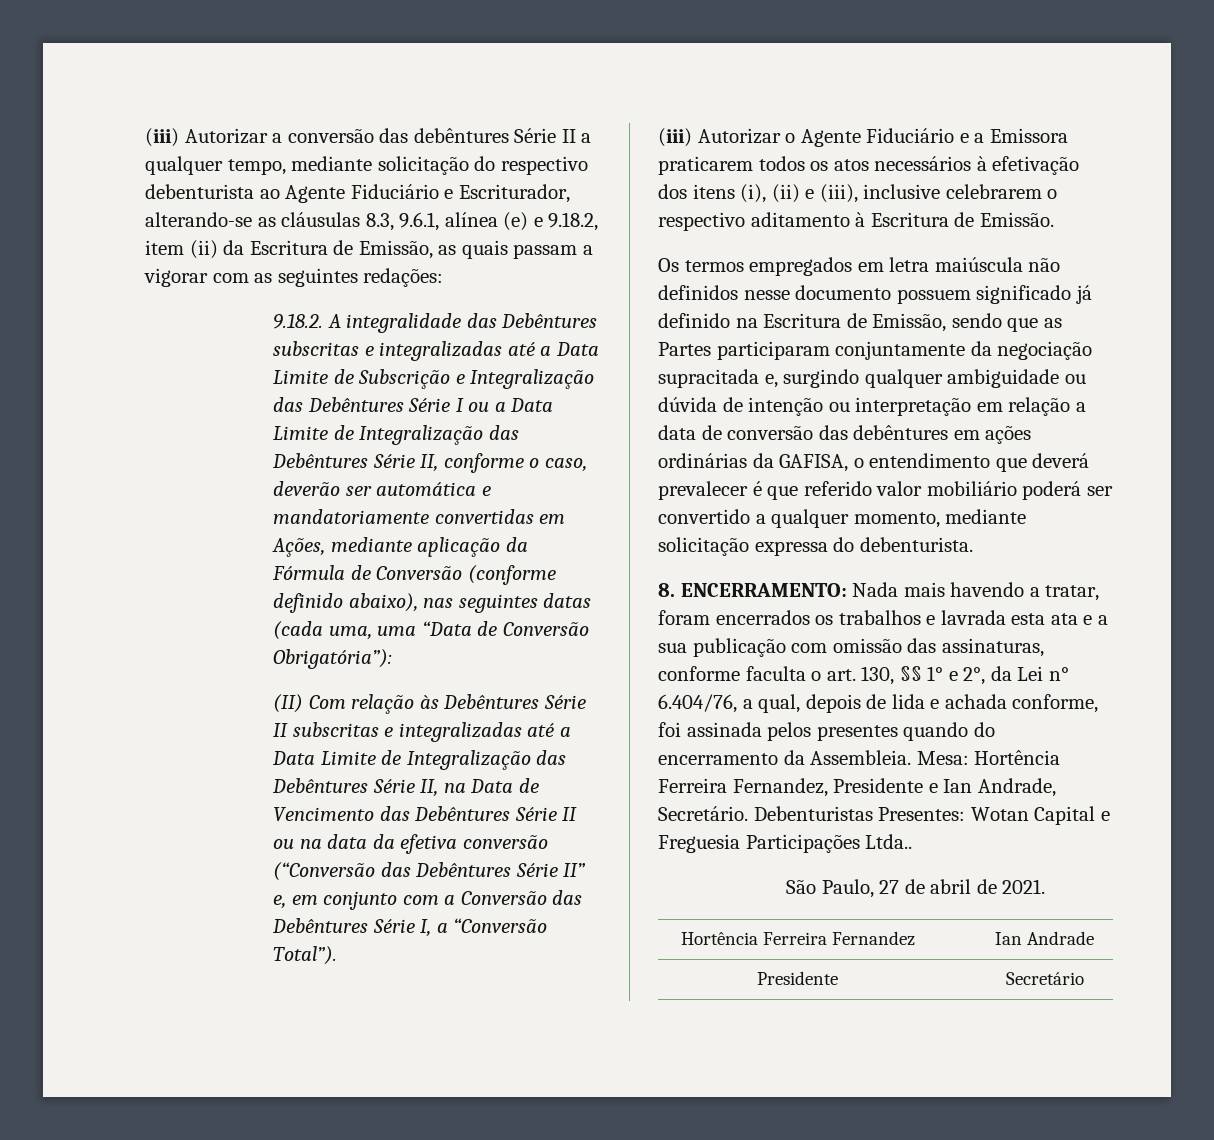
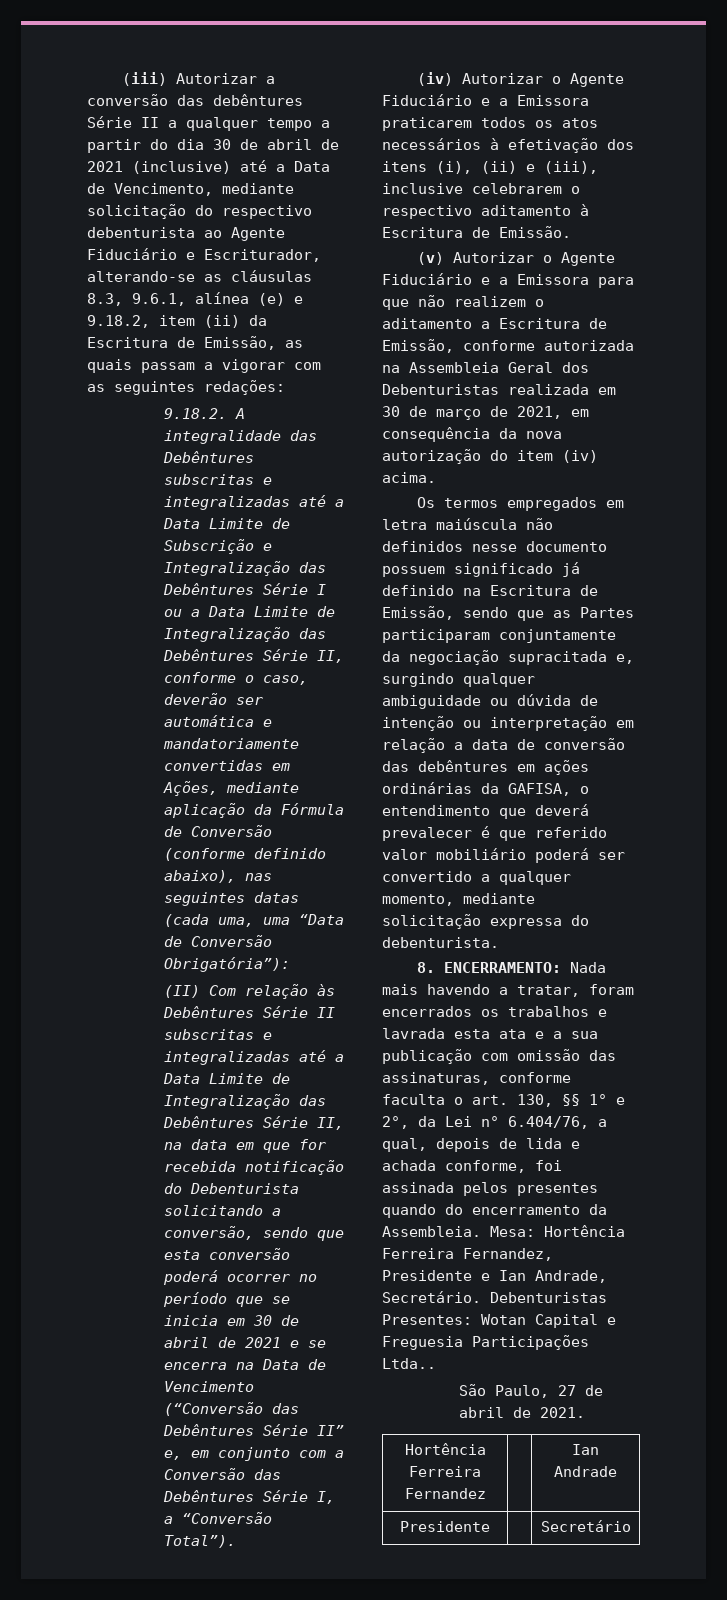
- (iii) Autorizar a conversão das debêntures Série II a qualquer tempo, mediante solicitação do respectivo debenturista ao Agente Fiduciário e Escriturador, alterando-se as cláusulas 8.3, 9.6.1, alínea (e) e 9.18.2, item (ii) da Escritura de Emissão, as quais passam a vigorar com as seguintes redações:
+ (iii) Autorizar a conversão das debêntures Série II a qualquer tempo a partir do dia 30 de abril de 2021 (inclusive) até a Data de Vencimento, mediante solicitação do respectivo debenturista ao Agente Fiduciário e Escriturador, alterando-se as cláusulas 8.3, 9.6.1, alínea (e) e 9.18.2, item (ii) da Escritura de Emissão, as quais passam a vigorar com as seguintes redações:
- (II) Com relação às Debêntures Série II subscritas e integralizadas até a Data Limite de Integralização das Debêntures Série II, na Data de Vencimento das Debêntures Série II ou na data da efetiva conversão (“Conversão das Debêntures Série II” e, em conjunto com a Conversão das Debêntures Série I, a “Conversão Total”).
+ (II) Com relação às Debêntures Série II subscritas e integralizadas até a Data Limite de Integralização das Debêntures Série II, na data em que for recebida notificação do Debenturista solicitando a conversão, sendo que esta conversão poderá ocorrer no período que se inicia em 30 de abril de 2021 e se encerra na Data de Vencimento (“Conversão das Debêntures Série II” e, em conjunto com a Conversão das Debêntures Série I, a “Conversão Total”).
- (iii) Autorizar o Agente Fiduciário e a Emissora praticarem todos os atos necessários à efetivação dos itens (i), (ii) e (iii), inclusive celebrarem o respectivo aditamento à Escritura de Emissão.
+ (iv) Autorizar o Agente Fiduciário e a Emissora praticarem todos os atos necessários à efetivação dos itens (i), (ii) e (iii), inclusive celebrarem o respectivo aditamento à Escritura de Emissão.
+ (v) Autorizar o Agente Fiduciário e a Emissora para que não realizem o aditamento a Escritura de Emissão, conforme autorizada na Assembleia Geral dos Debenturistas realizada em 30 de março de 2021, em consequência da nova autorização do item (iv) acima.

